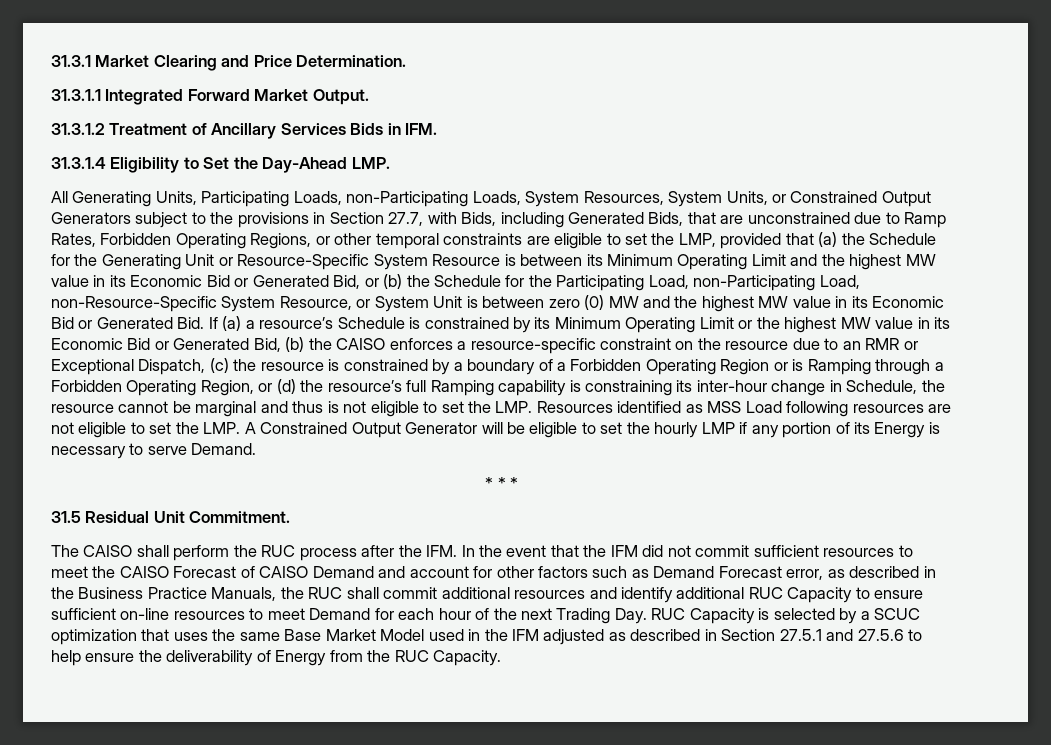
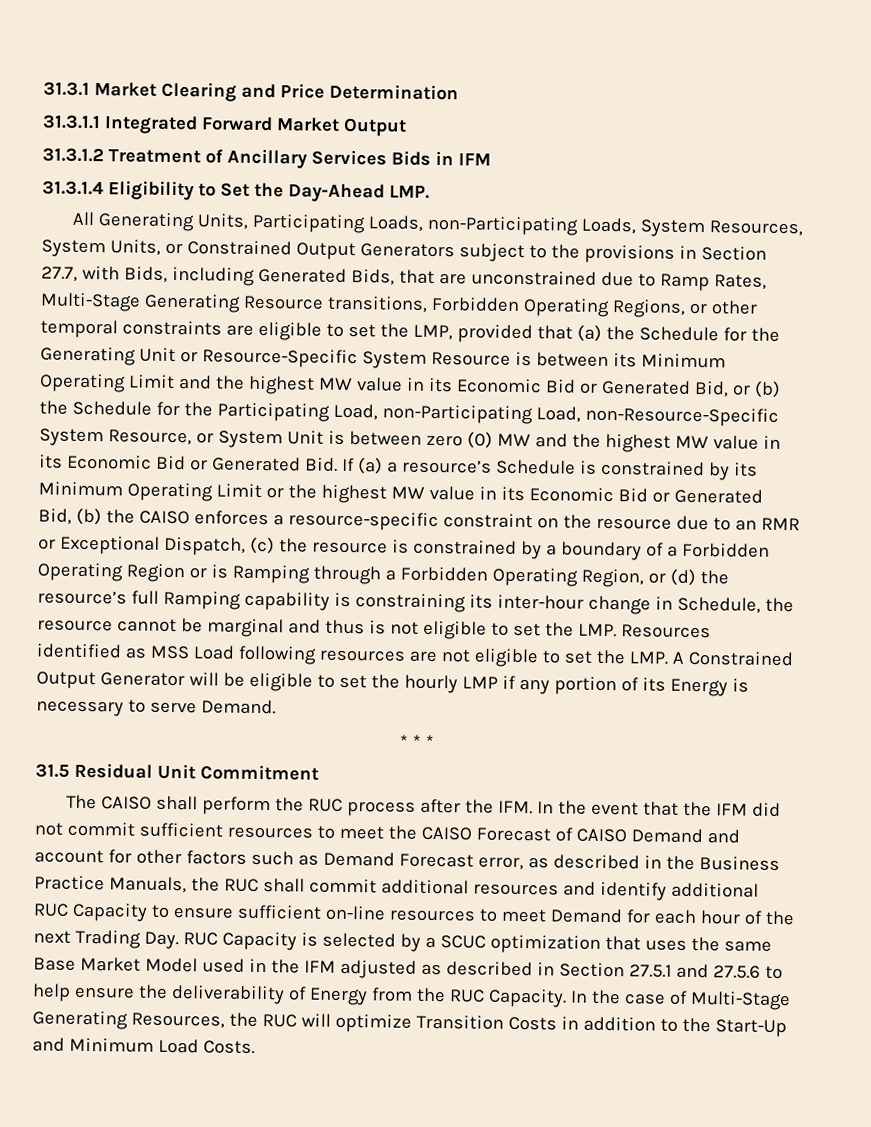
- 31.3.1 Market Clearing and Price Determination.
+ 31.3.1 Market Clearing and Price Determination
- 31.3.1.1 Integrated Forward Market Output.
+ 31.3.1.1 Integrated Forward Market Output
- 31.3.1.2 Treatment of Ancillary Services Bids in IFM.
+ 31.3.1.2 Treatment of Ancillary Services Bids in IFM
- All Generating Units, Participating Loads, non-Participating Loads, System Resources, System Units, or Constrained Output Generators subject to the provisions in Section 27.7, with Bids, including Generated Bids, that are unconstrained due to Ramp Rates, Forbidden Operating Regions, or other temporal constraints are eligible to set the LMP, provided that (a) the Schedule for the Generating Unit or Resource-Specific System Resource is between its Minimum Operating Limit and the highest MW value in its Economic Bid or Generated Bid, or (b) the Schedule for the Participating Load, non-Participating Load, non-Resource-Specific System Resource, or System Unit is between zero (0) MW and the highest MW value in its Economic Bid or Generated Bid. If (a) a resource’s Schedule is constrained by its Minimum Operating Limit or the highest MW value in its Economic Bid or Generated Bid, (b) the CAISO enforces a resource-specific constraint on the resource due to an RMR or Exceptional Dispatch, (c) the resource is constrained by a boundary of a Forbidden Operating Region or is Ramping through a Forbidden Operating Region, or (d) the resource’s full Ramping capability is constraining its inter-hour change in Schedule, the resource cannot be marginal and thus is not eligible to set the LMP. Resources identified as MSS Load following resources are not eligible to set the LMP. A Constrained Output Generator will be eligible to set the hourly LMP if any portion of its Energy is necessary to serve Demand.
+ All Generating Units, Participating Loads, non-Participating Loads, System Resources, System Units, or Constrained Output Generators subject to the provisions in Section 27.7, with Bids, including Generated Bids, that are unconstrained due to Ramp Rates, Multi-Stage Generating Resource transitions, Forbidden Operating Regions, or other temporal constraints are eligible to set the LMP, provided that (a) the Schedule for the Generating Unit or Resource-Specific System Resource is between its Minimum Operating Limit and the highest MW value in its Economic Bid or Generated Bid, or (b) the Schedule for the Participating Load, non-Participating Load, non-Resource-Specific System Resource, or System Unit is between zero (0) MW and the highest MW value in its Economic Bid or Generated Bid. If (a) a resource’s Schedule is constrained by its Minimum Operating Limit or the highest MW value in its Economic Bid or Generated Bid, (b) the CAISO enforces a resource-specific constraint on the resource due to an RMR or Exceptional Dispatch, (c) the resource is constrained by a boundary of a Forbidden Operating Region or is Ramping through a Forbidden Operating Region, or (d) the resource’s full Ramping capability is constraining its inter-hour change in Schedule, the resource cannot be marginal and thus is not eligible to set the LMP. Resources identified as MSS Load following resources are not eligible to set the LMP. A Constrained Output Generator will be eligible to set the hourly LMP if any portion of its Energy is necessary to serve Demand.
- 31.5 Residual Unit Commitment.
+ 31.5 Residual Unit Commitment
+ In the case of Multi-Stage Generating Resources, the RUC will optimize Transition Costs in addition to the Start-Up and Minimum Load Costs.

